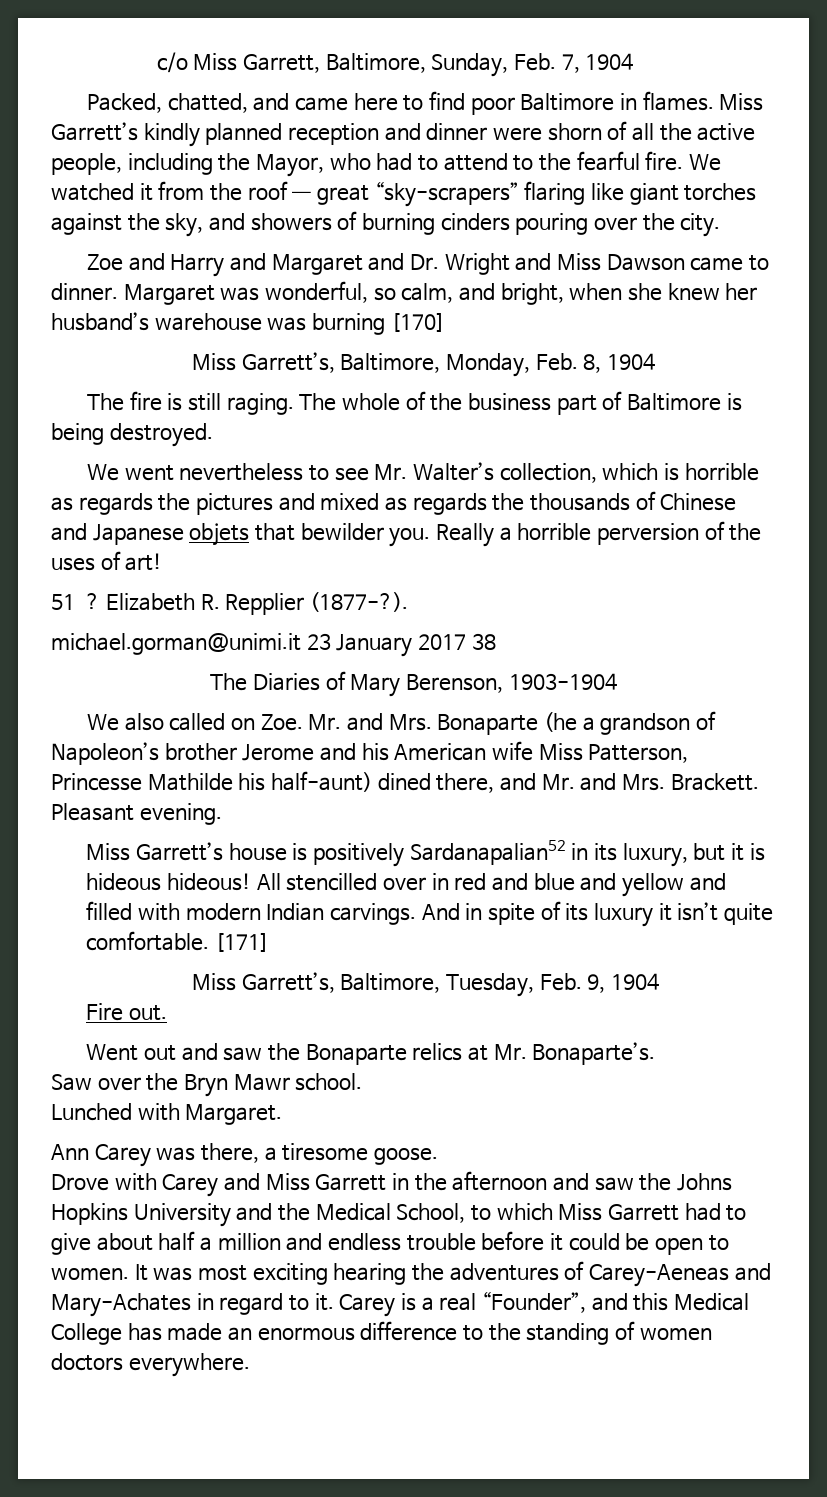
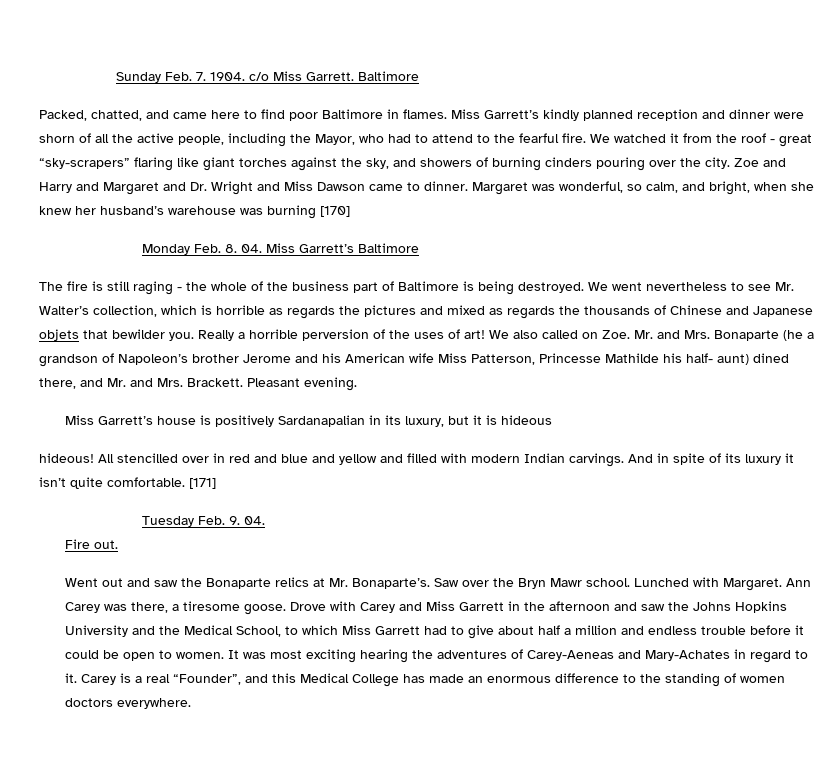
- c/o Miss Garrett, Baltimore, Sunday, Feb. 7, 1904
+ Sunday Feb. 7. 1904. c/o Miss Garrett. Baltimore
- We watched it from the roof — great “sky-scrapers” flaring like giant torches against the sky, and showers of burning cinders pouring over the city.
- Zoe and Harry and Margaret and Dr. Wright and Miss Dawson came to dinner.
+ We watched it from the roof - great “sky-scrapers” flaring like giant torches against the sky, and showers of burning cinders pouring over the city. Zoe and Harry and Margaret and Dr. Wright and Miss Dawson came to dinner.
- Miss Garrett’s, Baltimore, Monday, Feb. 8, 1904
+ Monday Feb. 8. 04. Miss Garrett’s Baltimore
- The fire is still raging. The whole of the business part of Baltimore is being destroyed.
- We went nevertheless to see Mr. Walter’s collection, which is horrible as regards the pictures and mixed as regards the thousands of Chinese and Japanese objets that bewilder you.
+ The fire is still raging - the whole of the business part of Baltimore is being destroyed. We went nevertheless to see Mr. Walter’s collection, which is horrible as regards the pictures and mixed as regards the thousands of Chinese and Japanese objets that bewilder you.
- Really a horrible perversion of the uses of art!
- 51 ? Elizabeth R. Repplier (1877-?).
- michael.gorman@unimi.it 23 January 2017 38
- The Diaries of Mary Berenson, 1903-1904
- We also called on Zoe. Mr. and Mrs. Bonaparte (he a grandson of Napoleon’s brother Jerome and his American wife Miss Patterson, Princesse Mathilde his half-aunt) dined there, and Mr. and Mrs. Brackett.
+ Really a horrible perversion of the uses of art! We also called on Zoe. Mr. and Mrs. Bonaparte (he a grandson of Napoleon’s brother Jerome and his American wife Miss Patterson, Princesse Mathilde his half- aunt) dined there, and Mr. and Mrs. Brackett.
- Miss Garrett’s house is positively Sardanapalian52 in its luxury, but it is hideous hideous!
+ Miss Garrett’s house is positively Sardanapalian in its luxury, but it is hideous
+ hideous!
- Miss Garrett’s, Baltimore, Tuesday, Feb. 9, 1904
+ Tuesday Feb. 9. 04.
- Went out and saw the Bonaparte relics at Mr. Bonaparte’s.
- Saw over the Bryn Mawr school.
- Lunched with Margaret.
- Ann Carey was there, a tiresome goose.
- Drove with Carey and Miss Garrett in the afternoon and saw the Johns Hopkins University and the Medical School, to which Miss Garrett had to give about half a million and endless trouble before it could be open to women.
+ Went out and saw the Bonaparte relics at Mr. Bonaparte’s. Saw over the Bryn Mawr school. Lunched with Margaret. Ann Carey was there, a tiresome goose. Drove with Carey and Miss Garrett in the afternoon and saw the Johns Hopkins University and the Medical School, to which Miss Garrett had to give about half a million and endless trouble before it could be open to women.

